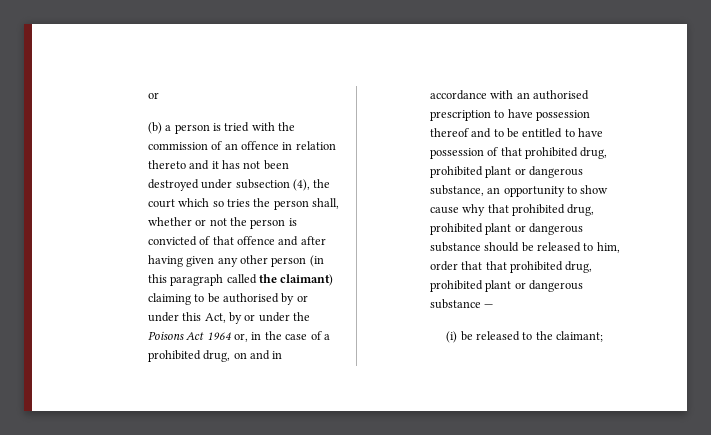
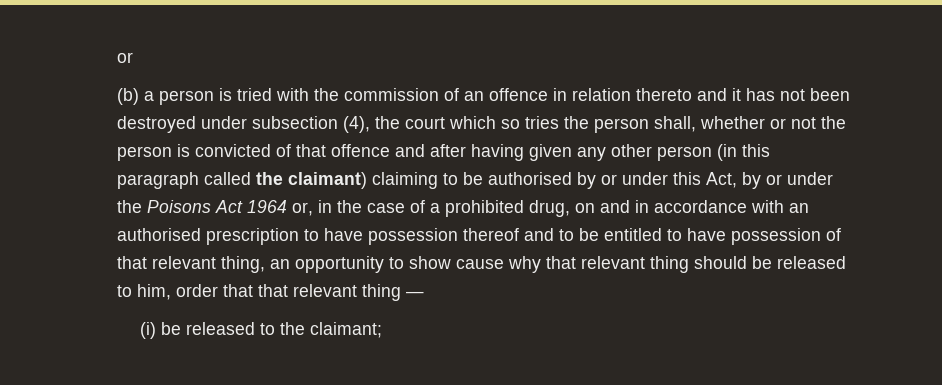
- (b) a person is tried with the commission of an offence in relation thereto and it has not been destroyed under subsection (4), the court which so tries the person shall, whether or not the person is convicted of that offence and after having given any other person (in this paragraph called the claimant) claiming to be authorised by or under this Act, by or under the Poisons Act 1964 or, in the case of a prohibited drug, on and in accordance with an authorised prescription to have possession thereof and to be entitled to have possession of that prohibited drug, prohibited plant or dangerous substance, an opportunity to show cause why that prohibited drug, prohibited plant or dangerous substance should be released to him, order that that prohibited drug, prohibited plant or dangerous substance —
+ (b) a person is tried with the commission of an offence in relation thereto and it has not been destroyed under subsection (4), the court which so tries the person shall, whether or not the person is convicted of that offence and after having given any other person (in this paragraph called the claimant) claiming to be authorised by or under this Act, by or under the Poisons Act 1964 or, in the case of a prohibited drug, on and in accordance with an authorised prescription to have possession thereof and to be entitled to have possession of that relevant thing, an opportunity to show cause why that relevant thing should be released to him, order that that relevant thing —

